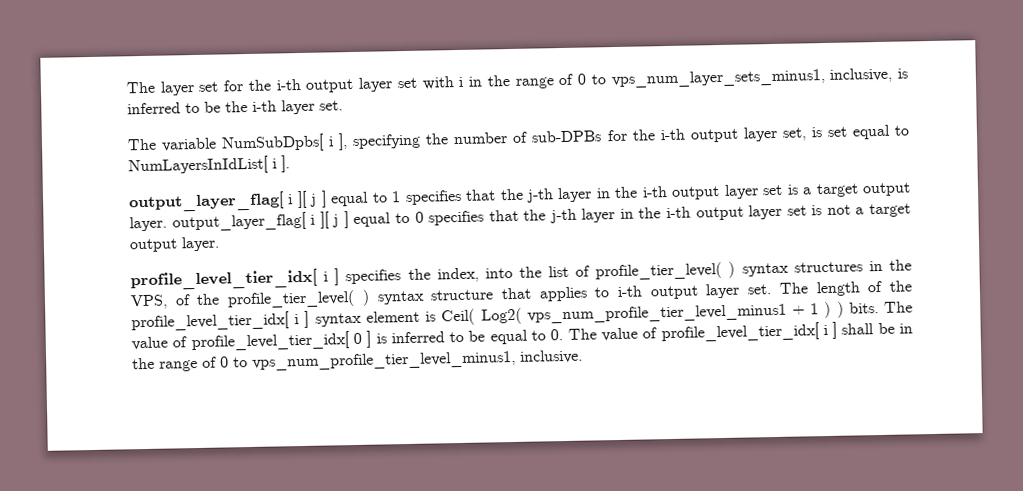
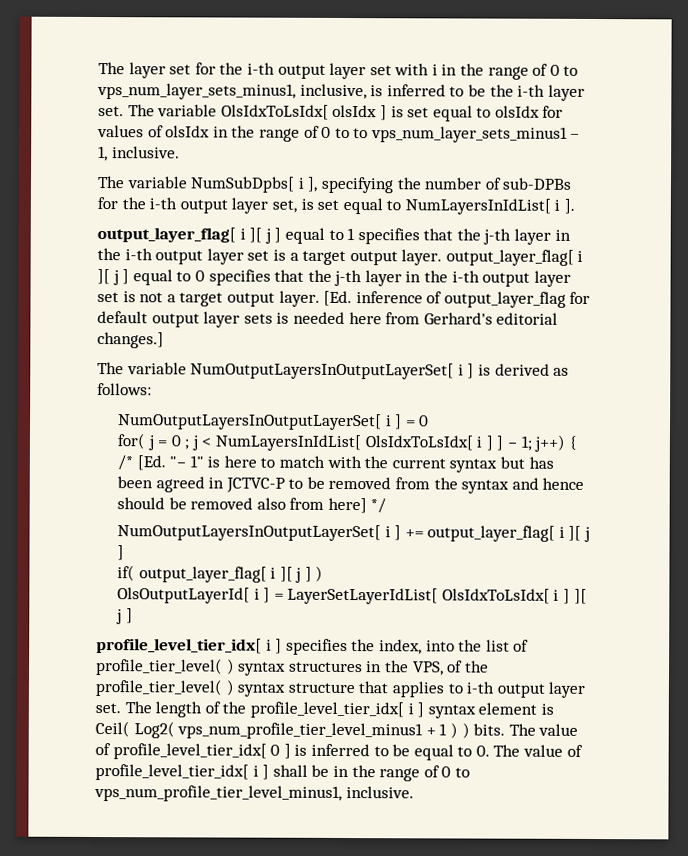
+ The variable OlsIdxToLsIdx[ olsIdx ] is set equal to olsIdx for values of olsIdx in the range of 0 to to vps_num_layer_sets_minus1 – 1, inclusive.
+ [Ed. inference of output_layer_flag for default output layer sets is needed here from Gerhard's editorial changes.]
+ The variable NumOutputLayersInOutputLayerSet[ i ] is derived as follows:
+ NumOutputLayersInOutputLayerSet[ i ] = 0
+ for( j = 0 ; j < NumLayersInIdList[ OlsIdxToLsIdx[ i ] ] − 1; j++) { /* [Ed. "− 1" is here to match with the current syntax but has been agreed in JCTVC-P to be removed from the syntax and hence should be removed also from here] */
+ NumOutputLayersInOutputLayerSet[ i ] += output_layer_flag[ i ][ j ]
+ if( output_layer_flag[ i ][ j ] )
+ OlsOutputLayerId[ i ] = LayerSetLayerIdList[ OlsIdxToLsIdx[ i ] ][ j ]

